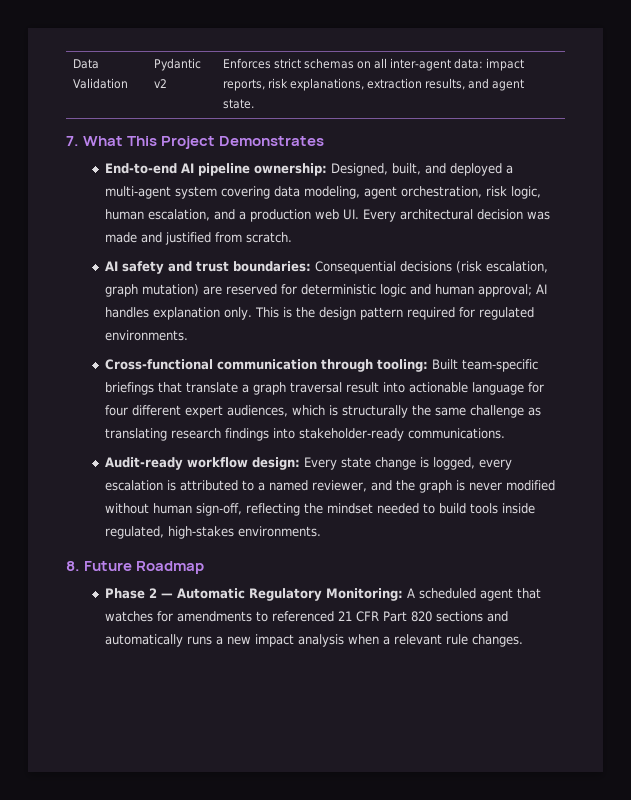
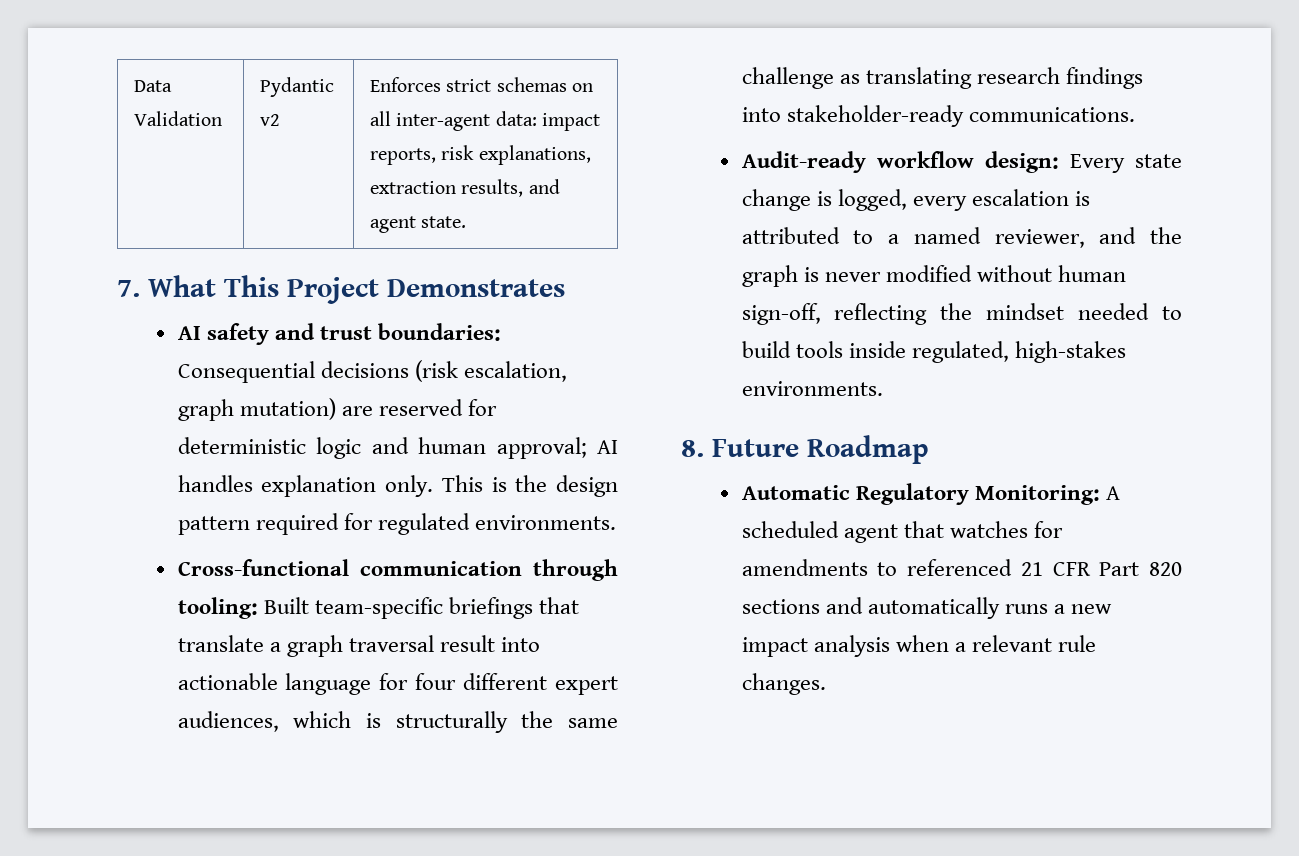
- End-to-end AI pipeline ownership: Designed, built, and deployed a multi-agent system covering data modeling, agent orchestration, risk logic, human escalation, and a production web UI. Every architectural decision was made and justified from scratch.
- Phase 2 — Automatic Regulatory Monitoring: A scheduled agent that watches for amendments to referenced 21 CFR Part 820 sections and automatically runs a new impact analysis when a relevant rule changes.
+ Automatic Regulatory Monitoring: A scheduled agent that watches for amendments to referenced 21 CFR Part 820 sections and automatically runs a new impact analysis when a relevant rule changes.

